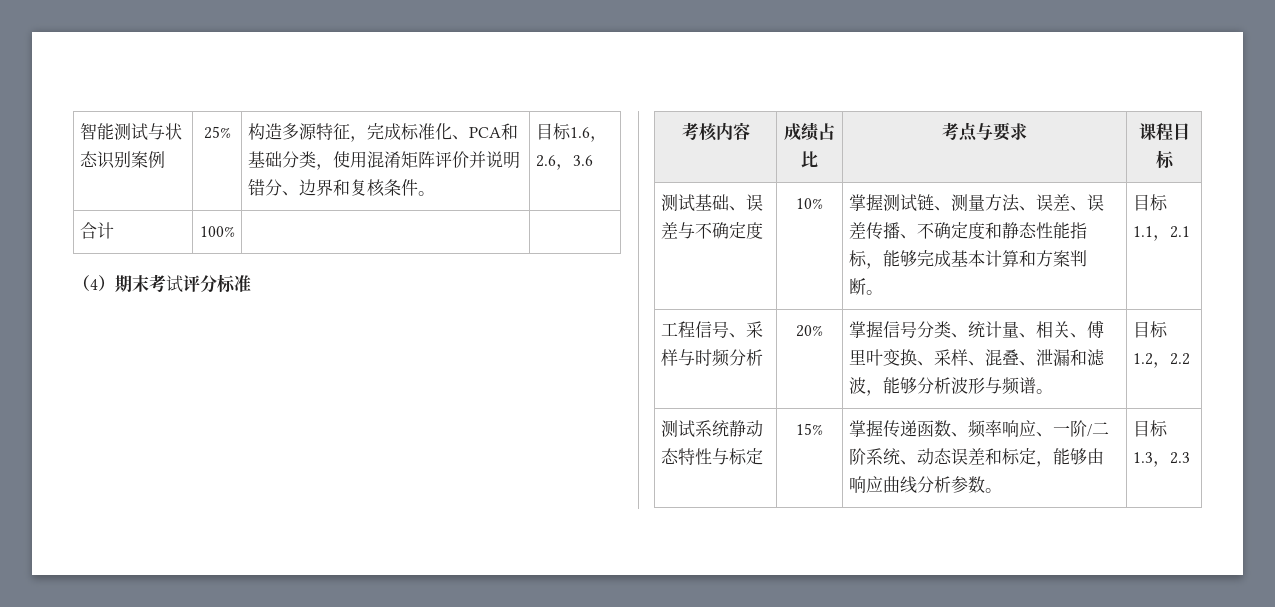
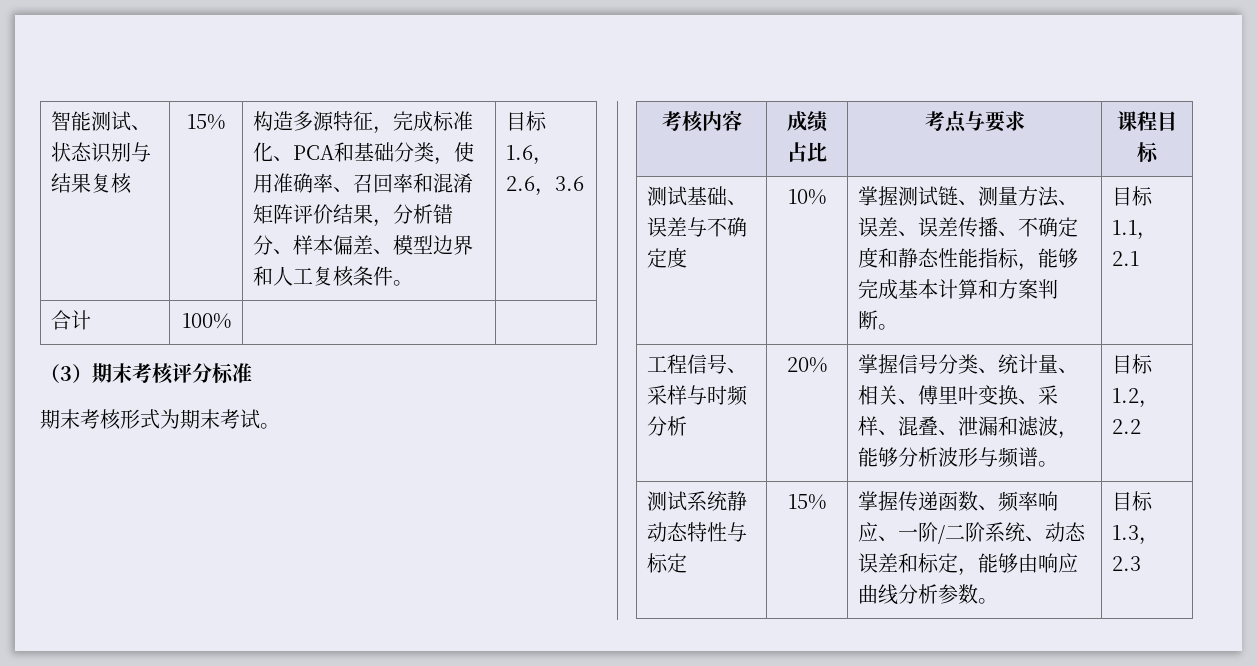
- 智能测试与状态识别案例 | 25%
+ 智能测试、状态识别与结果复核 | 15%
- 构造多源特征，完成标准化、PCA和基础分类，使用混淆矩阵评价并说明错分、边界和复核条件。
+ 构造多源特征，完成标准化、PCA和基础分类，使用准确率、召回率和混淆矩阵评价结果，分析错分、样本偏差、模型边界和人工复核条件。
- （4）期末考试评分标准
+ （3）期末考核评分标准
+ 期末考核形式为期末考试。

